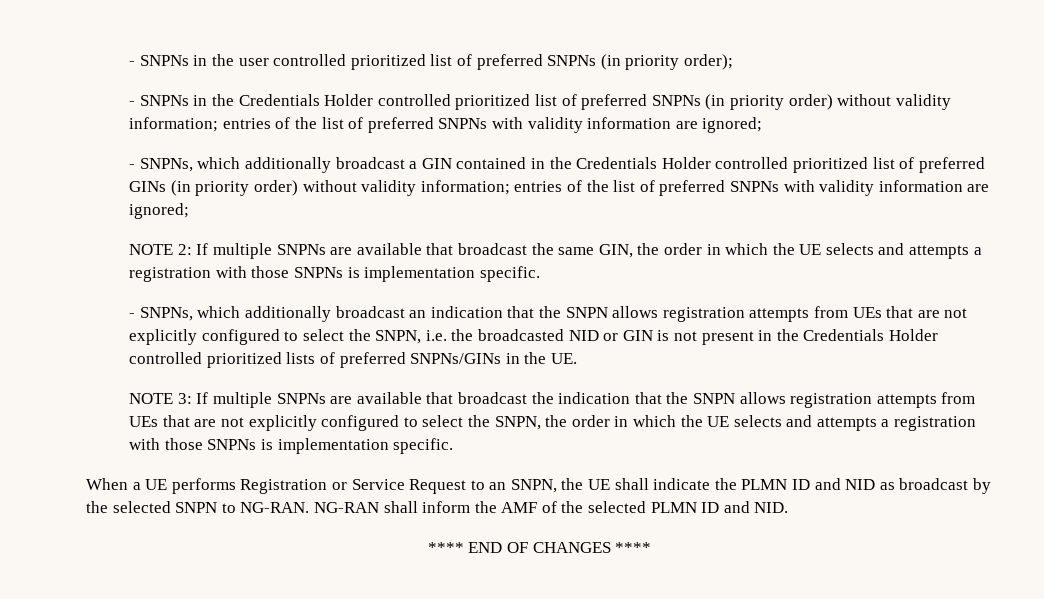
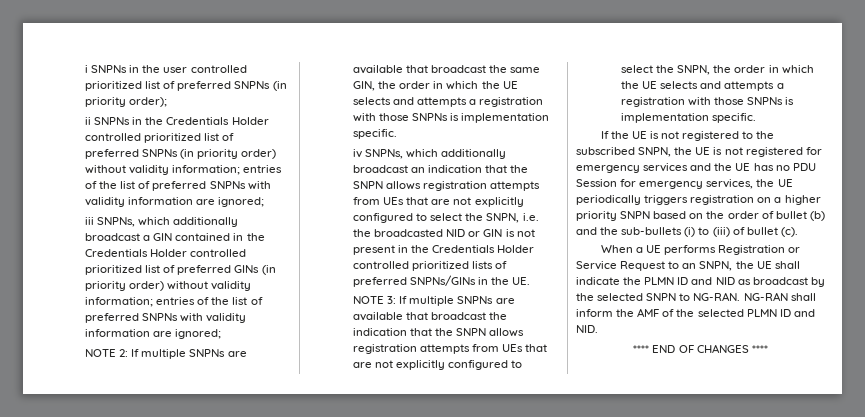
- - SNPNs in the user controlled prioritized list of preferred SNPNs (in priority order);
+ i SNPNs in the user controlled prioritized list of preferred SNPNs (in priority order);
- - SNPNs in the Credentials Holder controlled prioritized list of preferred SNPNs (in priority order) without validity information; entries of the list of preferred SNPNs with validity information are ignored;
+ ii SNPNs in the Credentials Holder controlled prioritized list of preferred SNPNs (in priority order) without validity information; entries of the list of preferred SNPNs with validity information are ignored;
- - SNPNs, which additionally broadcast a GIN contained in the Credentials Holder controlled prioritized list of preferred GINs (in priority order) without validity information; entries of the list of preferred SNPNs with validity information are ignored;
+ iii SNPNs, which additionally broadcast a GIN contained in the Credentials Holder controlled prioritized list of preferred GINs (in priority order) without validity information; entries of the list of preferred SNPNs with validity information are ignored;
- - SNPNs, which additionally broadcast an indication that the SNPN allows registration attempts from UEs that are not explicitly configured to select the SNPN, i.e. the broadcasted NID or GIN is not present in the Credentials Holder controlled prioritized lists of preferred SNPNs/GINs in the UE.
+ iv SNPNs, which additionally broadcast an indication that the SNPN allows registration attempts from UEs that are not explicitly configured to select the SNPN, i.e. the broadcasted NID or GIN is not present in the Credentials Holder controlled prioritized lists of preferred SNPNs/GINs in the UE.
+ If the UE is not registered to the subscribed SNPN, the UE is not registered for emergency services and the UE has no PDU Session for emergency services, the UE periodically triggers registration on a higher priority SNPN based on the order of bullet (b) and the sub-bullets (i) to (iii) of bullet (c).

